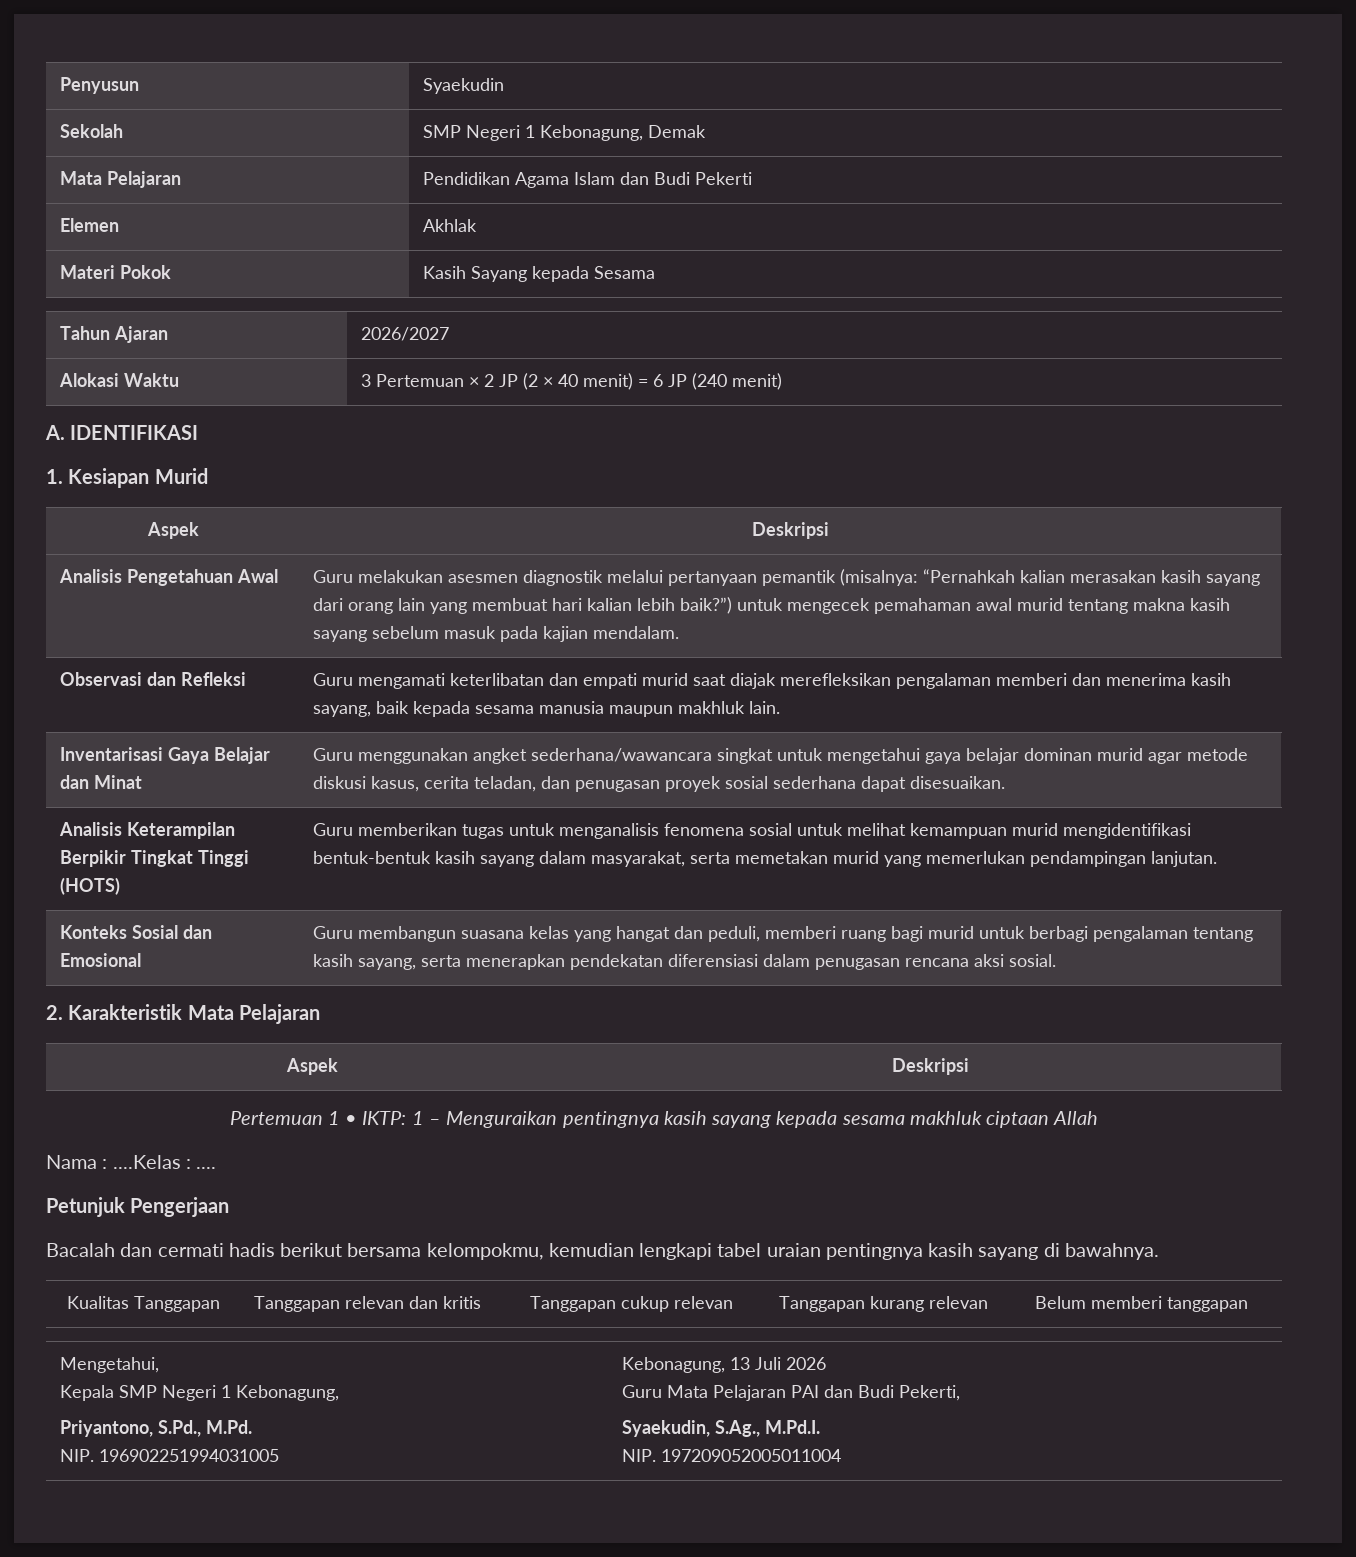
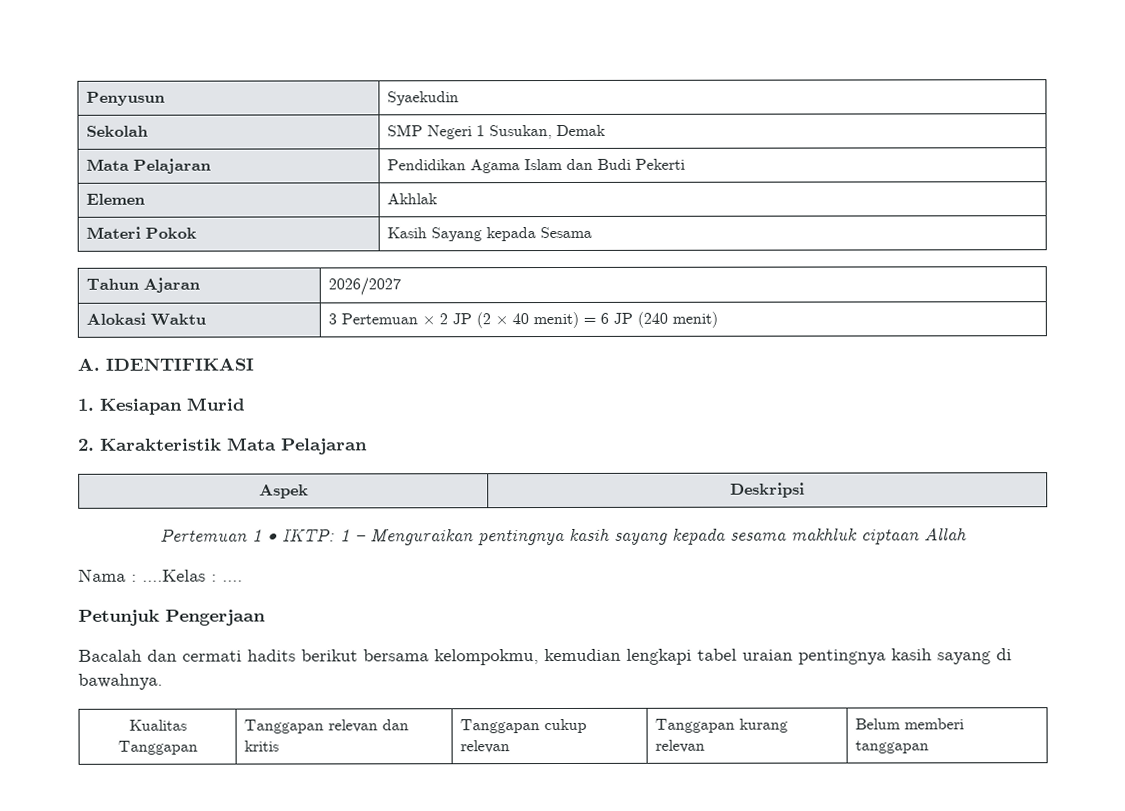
- Sekolah | SMP Negeri 1 Kebonagung, Demak
+ Sekolah | SMP Negeri 1 Susukan, Demak
  1. Kesiapan Murid
- Aspek | Deskripsi
- Analisis Pengetahuan Awal | Guru melakukan asesmen diagnostik melalui pertanyaan pemantik (misalnya: “Pernahkah kalian merasakan kasih sayang dari orang lain yang membuat hari kalian lebih baik?”) untuk mengecek pemahaman awal murid tentang makna kasih sayang sebelum masuk pada kajian mendalam.
- Observasi dan Refleksi | Guru mengamati keterlibatan dan empati murid saat diajak merefleksikan pengalaman memberi dan menerima kasih sayang, baik kepada sesama manusia maupun makhluk lain.
- Inventarisasi Gaya Belajar dan Minat | Guru menggunakan angket sederhana/wawancara singkat untuk mengetahui gaya belajar dominan murid agar metode diskusi kasus, cerita teladan, dan penugasan proyek sosial sederhana dapat disesuaikan.
- Analisis Keterampilan Berpikir Tingkat Tinggi (HOTS) | Guru memberikan tugas untuk menganalisis fenomena sosial untuk melihat kemampuan murid mengidentifikasi bentuk-bentuk kasih sayang dalam masyarakat, serta memetakan murid yang memerlukan pendampingan lanjutan.
- Konteks Sosial dan Emosional | Guru membangun suasana kelas yang hangat dan peduli, memberi ruang bagi murid untuk berbagi pengalaman tentang kasih sayang, serta menerapkan pendekatan diferensiasi dalam penugasan rencana aksi sosial.
- Bacalah dan cermati hadis berikut bersama kelompokmu, kemudian lengkapi tabel uraian pentingnya kasih sayang di bawahnya.
+ Bacalah dan cermati hadits berikut bersama kelompokmu, kemudian lengkapi tabel uraian pentingnya kasih sayang di bawahnya.
- Mengetahui,
- Kepala SMP Negeri 1 Kebonagung,
- Priyantono, S.Pd., M.Pd.
- NIP. 196902251994031005 | Kebonagung, 13 Juli 2026
- Guru Mata Pelajaran PAI dan Budi Pekerti,
- Syaekudin, S.Ag., M.Pd.I.
- NIP. 197209052005011004

